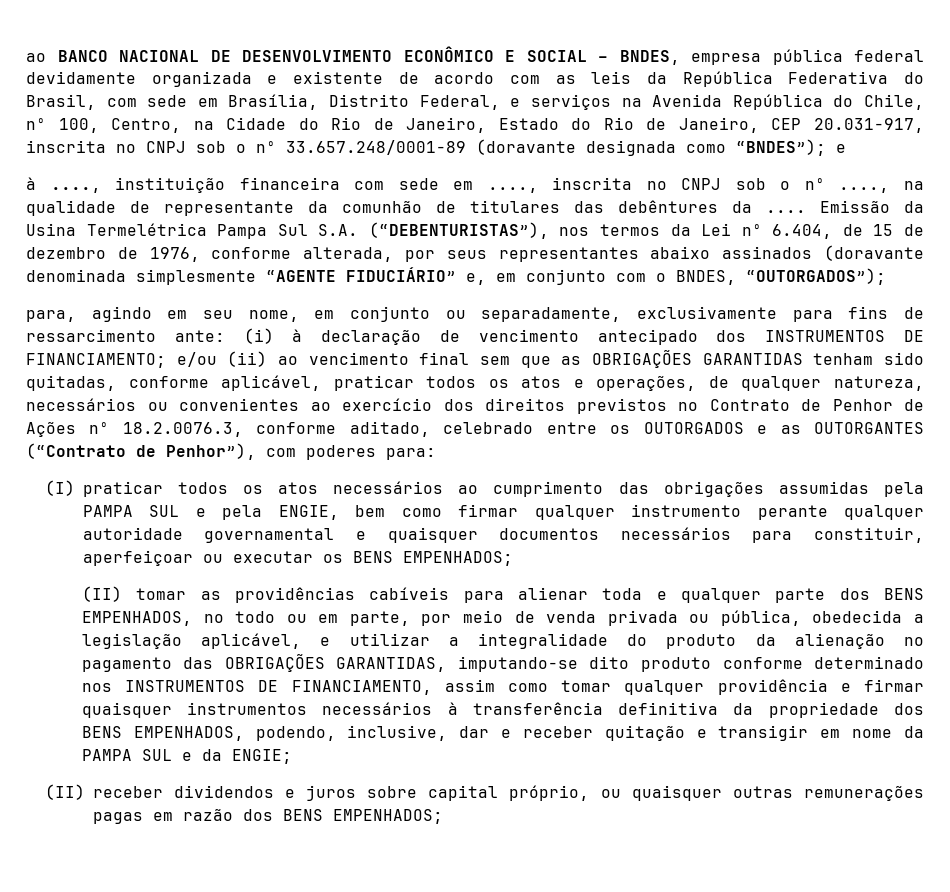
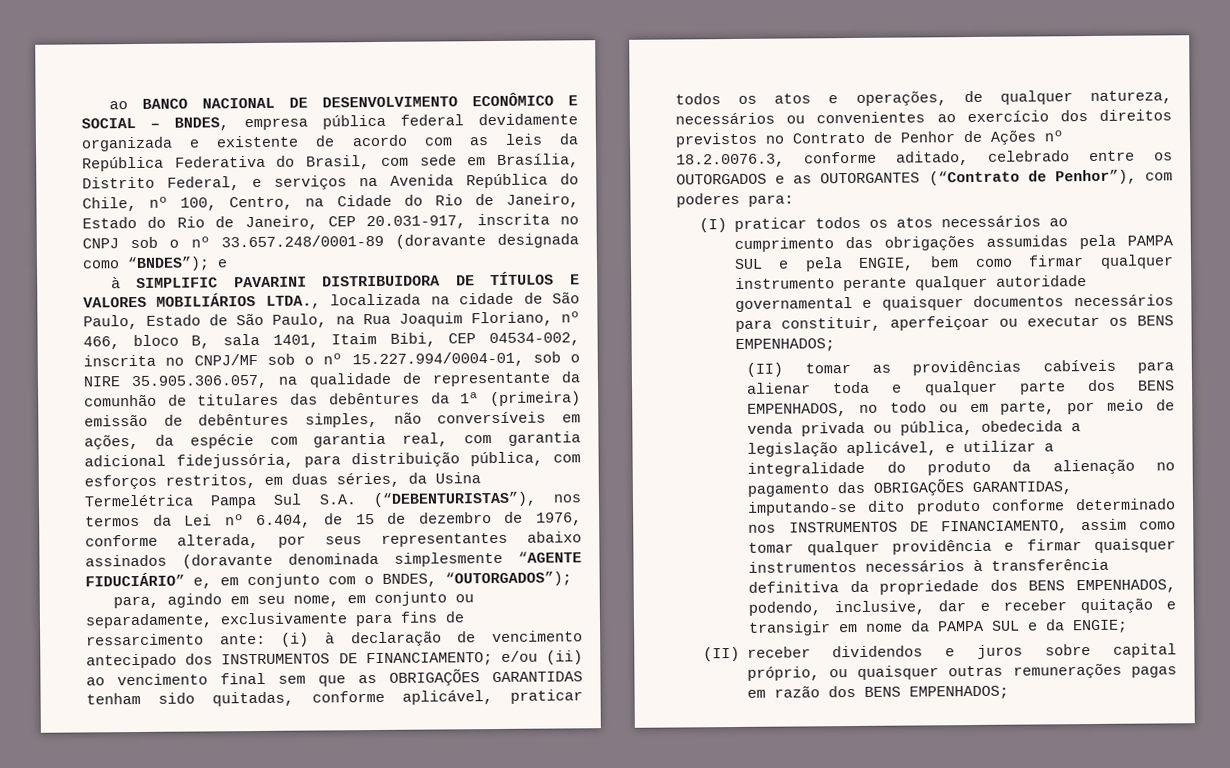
- à ...., instituição financeira com sede em ...., inscrita no CNPJ sob o nº ...., na qualidade de representante da comunhão de titulares das debêntures da .... Emissão da Usina Termelétrica Pampa Sul S.A. (“DEBENTURISTAS”), nos termos da Lei nº 6.404, de 15 de dezembro de 1976, conforme alterada, por seus representantes abaixo assinados (doravante denominada simplesmente “AGENTE FIDUCIÁRIO” e, em conjunto com o BNDES, “OUTORGADOS”);
+ à SIMPLIFIC PAVARINI DISTRIBUIDORA DE TÍTULOS E VALORES MOBILIÁRIOS LTDA., localizada na cidade de São Paulo, Estado de São Paulo, na Rua Joaquim Floriano, nº 466, bloco B, sala 1401, Itaim Bibi, CEP 04534-002, inscrita no CNPJ/MF sob o nº 15.227.994/0004-01, sob o NIRE 35.905.306.057, na qualidade de representante da comunhão de titulares das debêntures da 1ª (primeira) emissão de debêntures simples, não conversíveis em ações, da espécie com garantia real, com garantia adicional fidejussória, para distribuição pública, com esforços restritos, em duas séries, da Usina Termelétrica Pampa Sul S.A. (“DEBENTURISTAS”), nos termos da Lei nº 6.404, de 15 de dezembro de 1976, conforme alterada, por seus representantes abaixo assinados (doravante denominada simplesmente “AGENTE FIDUCIÁRIO” e, em conjunto com o BNDES, “OUTORGADOS”);

